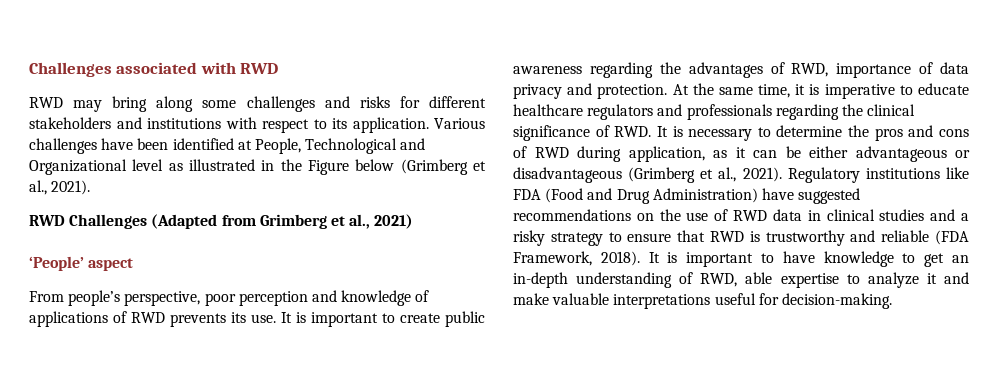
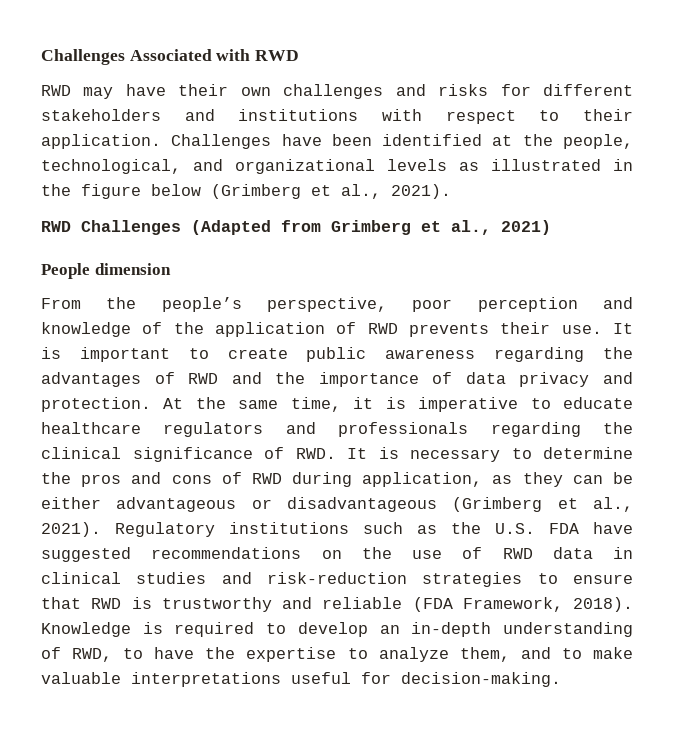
- Challenges associated with RWD
+ Challenges Associated with RWD
- RWD may bring along some challenges and risks for different stakeholders and institutions with respect to its application. Various challenges have been identified at People, Technological and Organizational level as illustrated in the Figure below (Grimberg et al., 2021).
+ RWD may have their own challenges and risks for different stakeholders and institutions with respect to their application. Challenges have been identified at the people, technological, and organizational levels as illustrated in the figure below (Grimberg et al., 2021).
- ‘People’ aspect
+ People dimension
- From people’s perspective, poor perception and knowledge of applications of RWD prevents its use.
+ From the people’s perspective, poor perception and knowledge of the application of RWD prevents their use.
- It is important to create public awareness regarding the advantages of RWD, importance of data privacy and protection.
+ It is important to create public awareness regarding the advantages of RWD and the importance of data privacy and protection.
- At the same time, it is imperative to educate healthcare regulators and professionals regarding the clinical significance of RWD. It is necessary to determine the pros and cons of RWD during application, as it can be either advantageous or disadvantageous (Grimberg et al., 2021).
+ At the same time, it is imperative to educate healthcare regulators and professionals regarding the clinical significance of RWD. It is necessary to determine the pros and cons of RWD during application, as they can be either advantageous or disadvantageous (Grimberg et al., 2021).
- Regulatory institutions like FDA (Food and Drug Administration) have suggested recommendations on the use of RWD data in clinical studies and a risky strategy to ensure that RWD is trustworthy and reliable (FDA Framework, 2018).
+ Regulatory institutions such as the U.S. FDA have suggested recommendations on the use of RWD data in clinical studies and risk-reduction strategies to ensure that RWD is trustworthy and reliable (FDA Framework, 2018).
- It is important to have knowledge to get an in-depth understanding of RWD, able expertise to analyze it and make valuable interpretations useful for decision-making.
+ Knowledge is required to develop an in-depth understanding of RWD, to have the expertise to analyze them, and to make valuable interpretations useful for decision-making.

